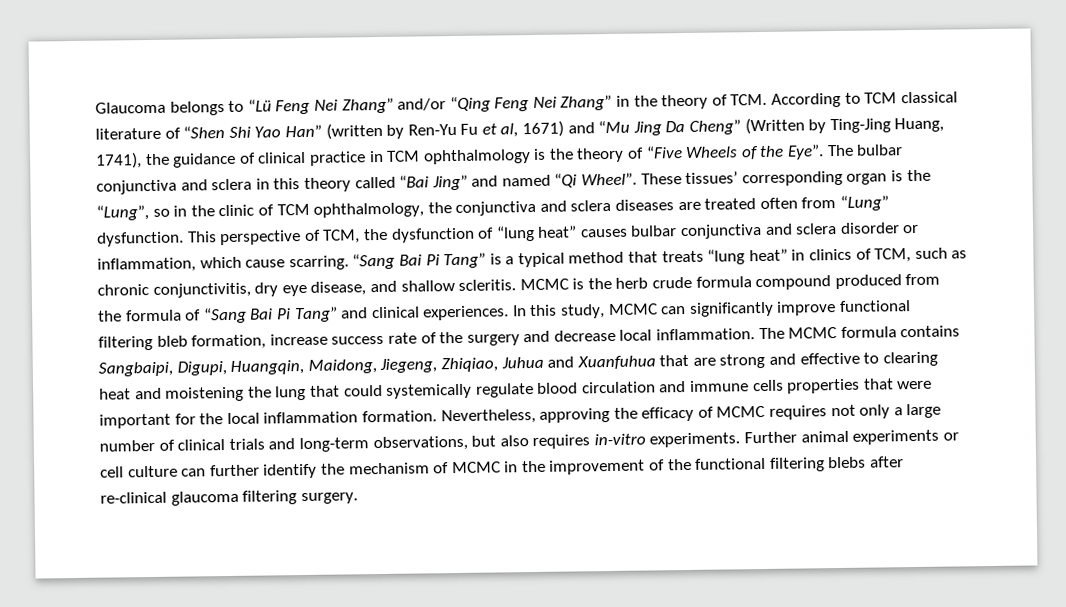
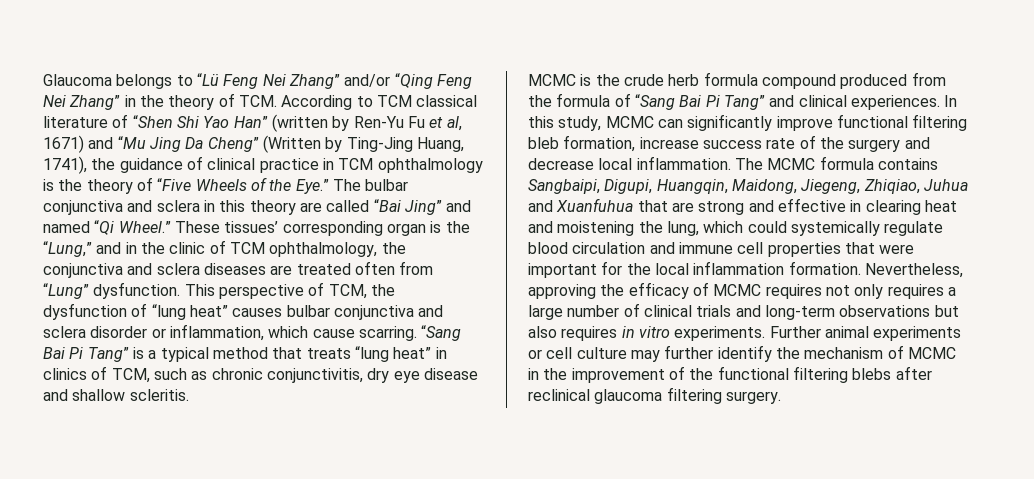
- Glaucoma belongs to “Lü Feng Nei Zhang” and/or “Qing Feng Nei Zhang” in the theory of TCM. According to TCM classical literature of “Shen Shi Yao Han” (written by Ren-Yu Fu et al, 1671) and “Mu Jing Da Cheng” (Written by Ting-Jing Huang, 1741), the guidance of clinical practice in TCM ophthalmology is the theory of “Five Wheels of the Eye”. The bulbar conjunctiva and sclera in this theory called “Bai Jing” and named “Qi Wheel”.
+ Glaucoma belongs to “Lü Feng Nei Zhang” and/or “Qing Feng Nei Zhang” in the theory of TCM. According to TCM classical literature of “Shen Shi Yao Han” (written by Ren-Yu Fu et al, 1671) and “Mu Jing Da Cheng” (Written by Ting-Jing Huang, 1741), the guidance of clinical practice in TCM ophthalmology is the theory of “Five Wheels of the Eye.” The bulbar conjunctiva and sclera in this theory are called “Bai Jing” and named “Qi Wheel.”
- These tissues’ corresponding organ is the “Lung”, so in the clinic of TCM ophthalmology, the conjunctiva and sclera diseases are treated often from “Lung” dysfunction.
+ These tissues’ corresponding organ is the “Lung,” and in the clinic of TCM ophthalmology, the conjunctiva and sclera diseases are treated often from “Lung” dysfunction.
- “Sang Bai Pi Tang” is a typical method that treats “lung heat” in clinics of TCM, such as chronic conjunctivitis, dry eye disease, and shallow scleritis. MCMC is the herb crude formula compound produced from the formula of “Sang Bai Pi Tang” and clinical experiences.
+ “Sang Bai Pi Tang” is a typical method that treats “lung heat” in clinics of TCM, such as chronic conjunctivitis, dry eye disease and shallow scleritis.
+ MCMC is the crude herb formula compound produced from the formula of “Sang Bai Pi Tang” and clinical experiences.
- The MCMC formula contains Sangbaipi, Digupi, Huangqin, Maidong, Jiegeng, Zhiqiao, Juhua and Xuanfuhua that are strong and effective to clearing heat and moistening the lung that could systemically regulate blood circulation and immune cells properties that were important for the local inflammation formation.
+ The MCMC formula contains Sangbaipi, Digupi, Huangqin, Maidong, Jiegeng, Zhiqiao, Juhua and Xuanfuhua that are strong and effective in clearing heat and moistening the lung, which could systemically regulate blood circulation and immune cell properties that were important for the local inflammation formation.
- Nevertheless, approving the efficacy of MCMC requires not only a large number of clinical trials and long-term observations, but also requires in-vitro experiments.
+ Nevertheless, approving the efficacy of MCMC requires not only requires a large number of clinical trials and long-term observations but also requires in vitro experiments.
- Further animal experiments or cell culture can further identify the mechanism of MCMC in the improvement of the functional filtering blebs after re-clinical glaucoma filtering surgery.
+ Further animal experiments or cell culture may further identify the mechanism of MCMC in the improvement of the functional filtering blebs after reclinical glaucoma filtering surgery.

